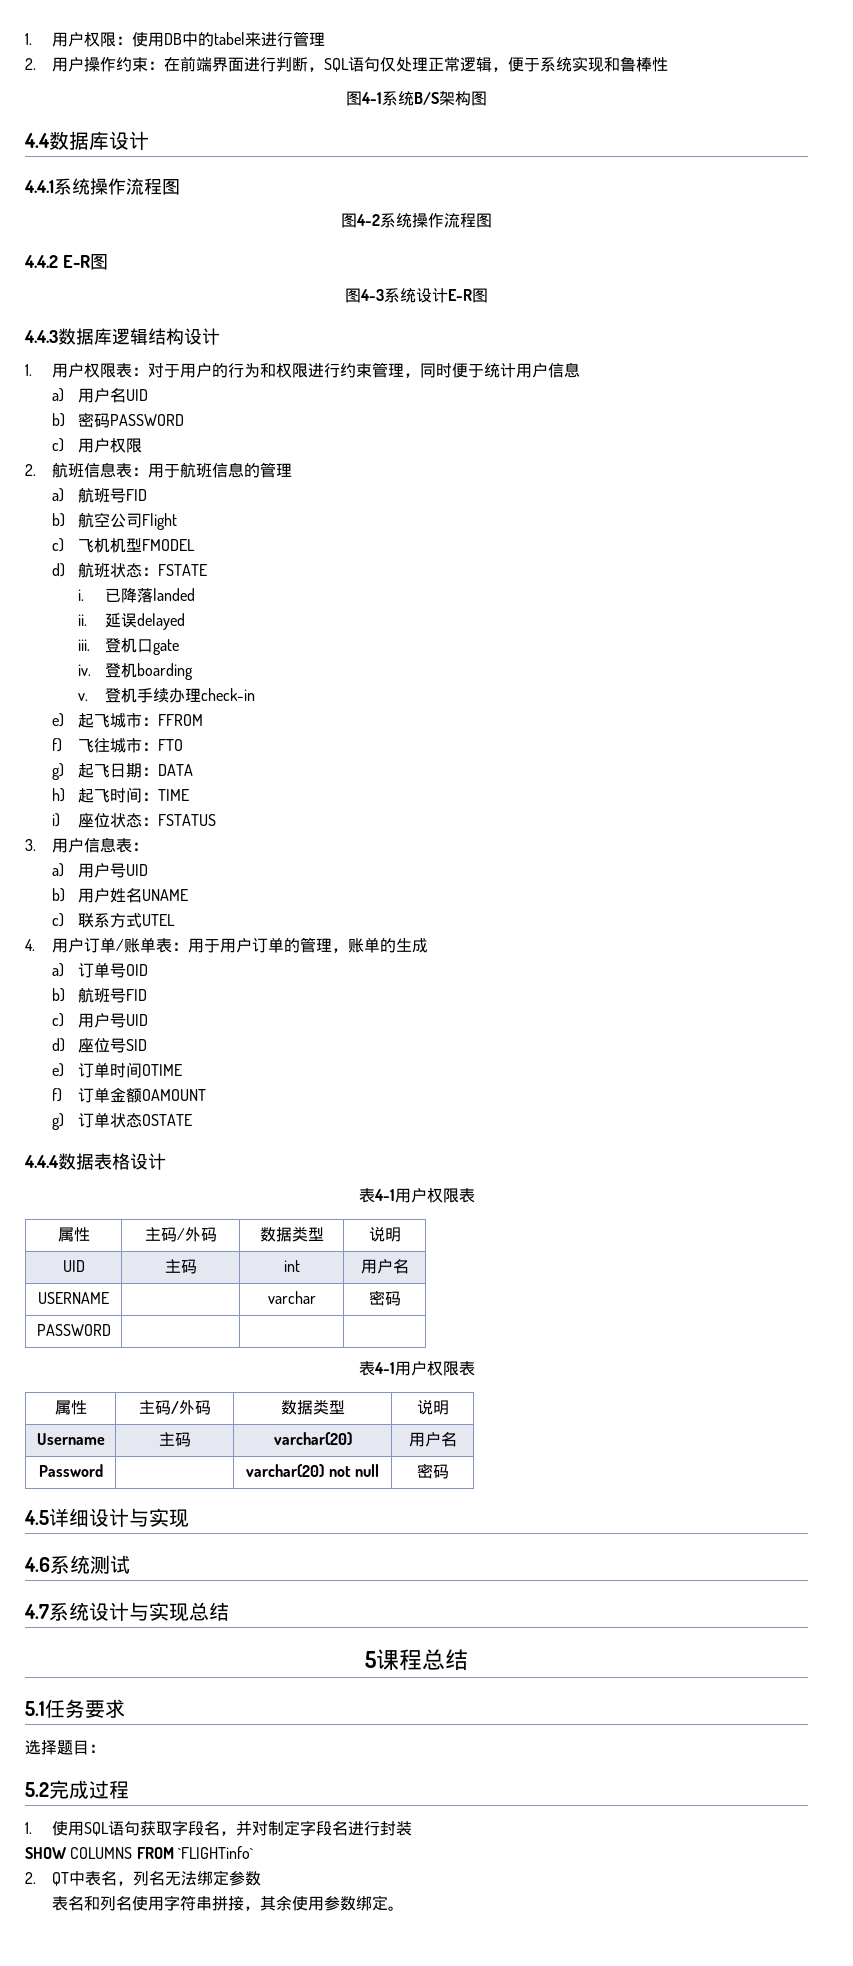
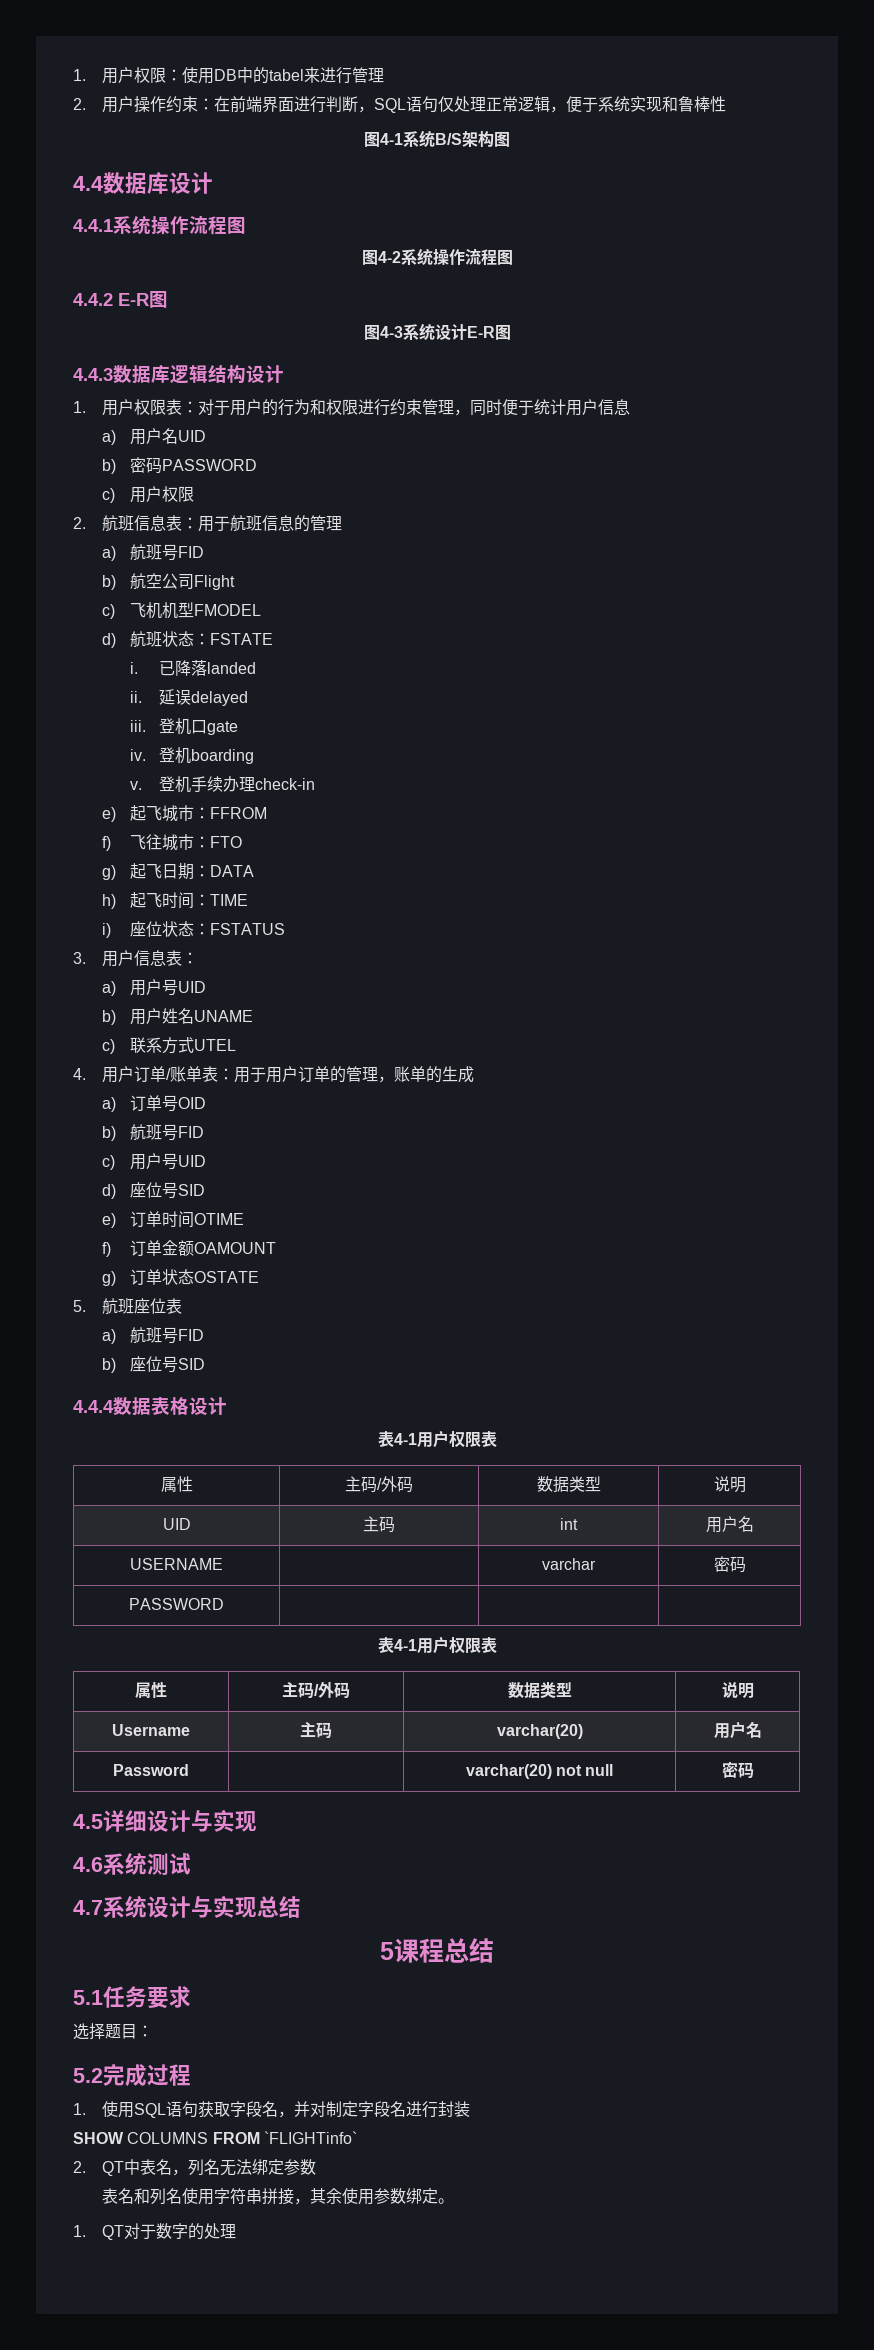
+ 5.航班座位表
+ a)航班号FID
+ b)座位号SID
+ 1. QT对于数字的处理

